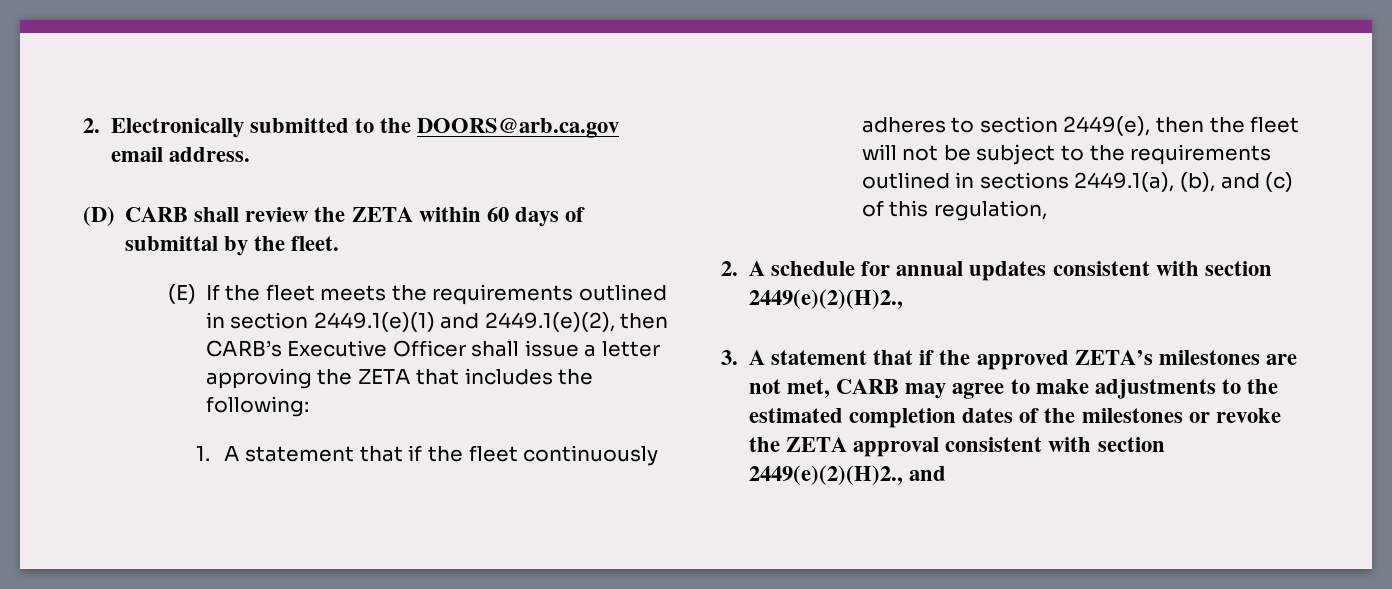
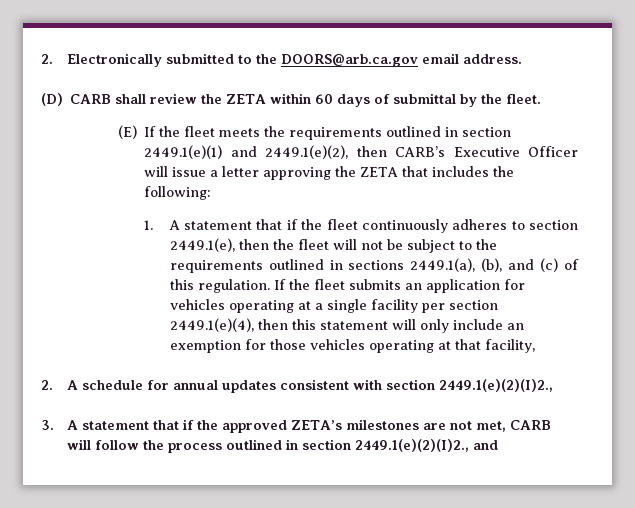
- (E) If the fleet meets the requirements outlined in section 2449.1(e)(1) and 2449.1(e)(2), then CARB’s Executive Officer shall issue a letter approving the ZETA that includes the following:
+ (E) If the fleet meets the requirements outlined in section 2449.1(e)(1) and 2449.1(e)(2), then CARB’s Executive Officer will issue a letter approving the ZETA that includes the following:
- 1. A statement that if the fleet continuously adheres to section 2449(e), then the fleet will not be subject to the requirements outlined in sections 2449.1(a), (b), and (c) of this regulation,
+ 1. A statement that if the fleet continuously adheres to section 2449.1(e), then the fleet will not be subject to the requirements outlined in sections 2449.1(a), (b), and (c) of this regulation. If the fleet submits an application for vehicles operating at a single facility per section 2449.1(e)(4), then this statement will only include an exemption for those vehicles operating at that facility,
- 2. A schedule for annual updates consistent with section 2449(e)(2)(H)2.,
+ 2. A schedule for annual updates consistent with section 2449.1(e)(2)(I)2.,
- 3. A statement that if the approved ZETA’s milestones are not met, CARB may agree to make adjustments to the estimated completion dates of the milestones or revoke the ZETA approval consistent with section 2449(e)(2)(H)2., and
+ 3. A statement that if the approved ZETA’s milestones are not met, CARB will follow the process outlined in section 2449.1(e)(2)(I)2., and

